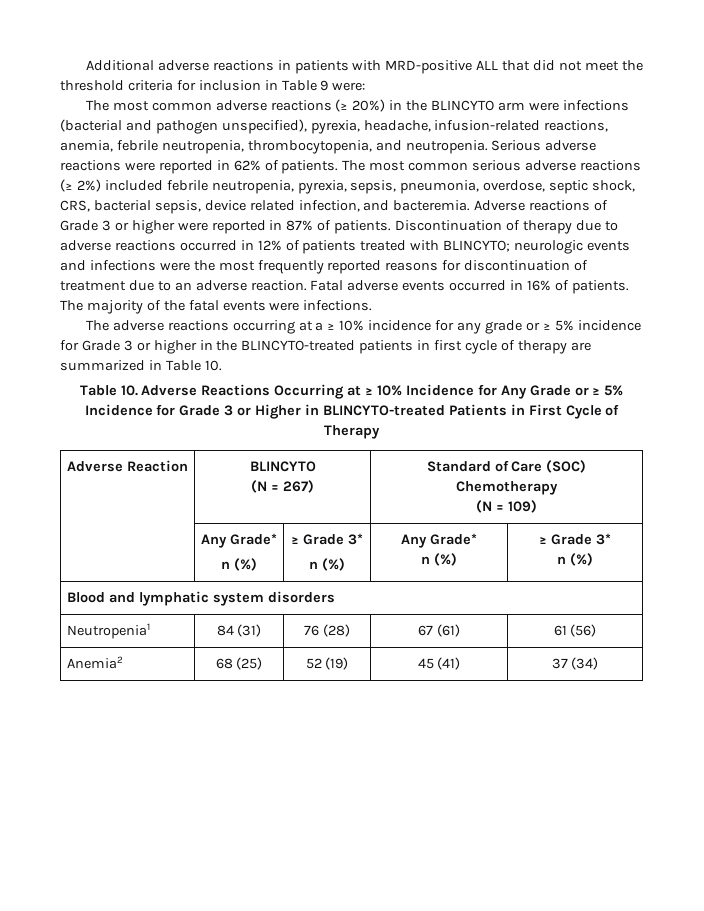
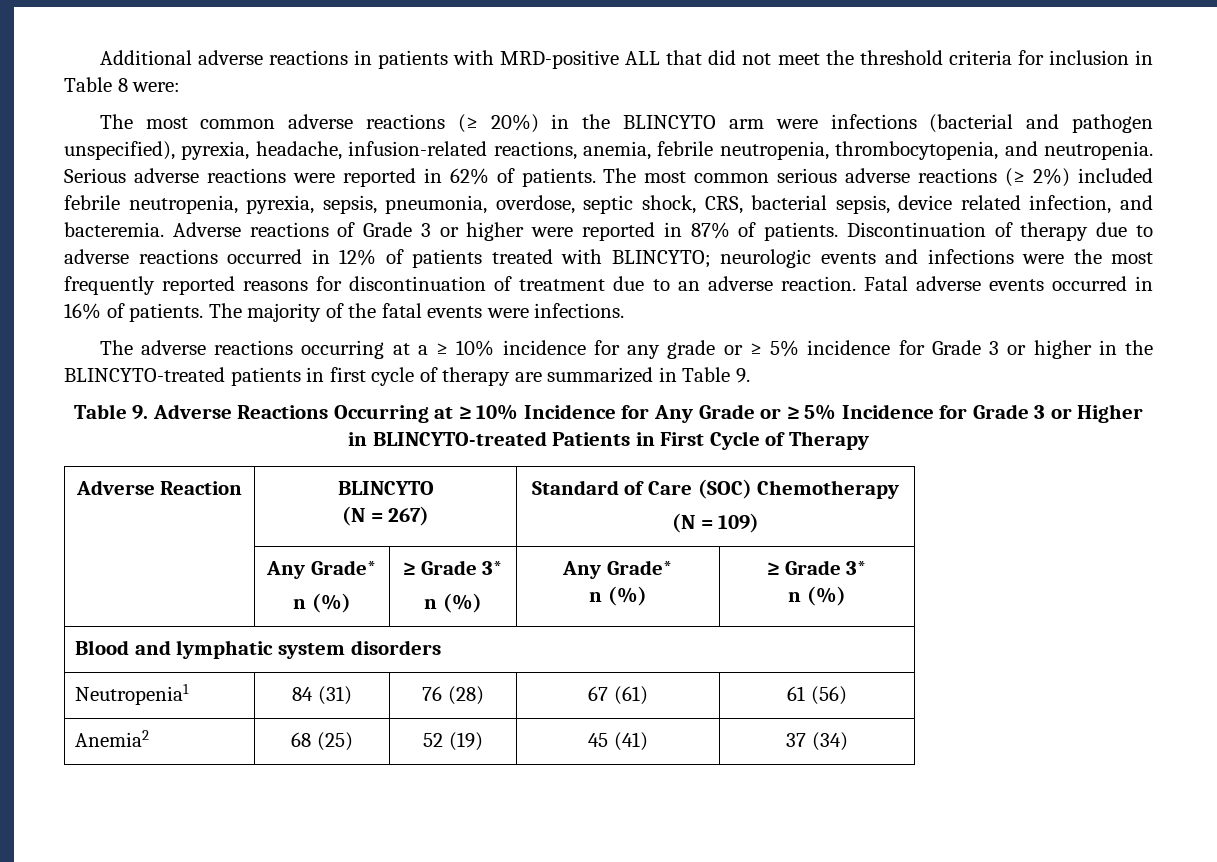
- Additional adverse reactions in patients with MRD-positive ALL that did not meet the threshold criteria for inclusion in Table 9 were:
+ Additional adverse reactions in patients with MRD-positive ALL that did not meet the threshold criteria for inclusion in Table 8 were:
- The adverse reactions occurring at a ≥ 10% incidence for any grade or ≥ 5% incidence for Grade 3 or higher in the BLINCYTO-treated patients in first cycle of therapy are summarized in Table 10.
- Table 10. Adverse Reactions Occurring at ≥ 10% Incidence for Any Grade or ≥ 5% Incidence for Grade 3 or Higher in BLINCYTO-treated Patients in First Cycle of Therapy
+ The adverse reactions occurring at a ≥ 10% incidence for any grade or ≥ 5% incidence for Grade 3 or higher in the BLINCYTO-treated patients in first cycle of therapy are summarized in Table 9.
+ Table 9. Adverse Reactions Occurring at ≥ 10% Incidence for Any Grade or ≥ 5% Incidence for Grade 3 or Higher in BLINCYTO-treated Patients in First Cycle of Therapy

